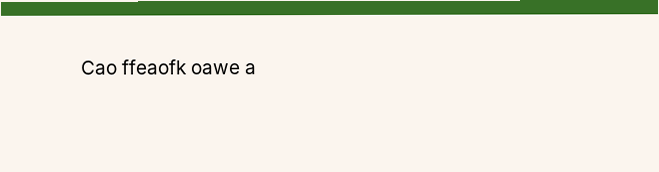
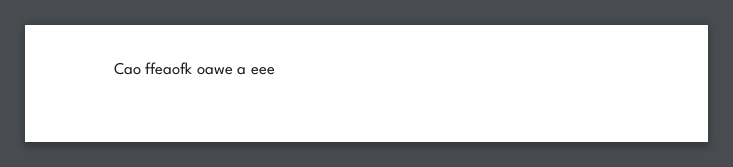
- Cao ffeaofk oawe a
+ Cao ffeaofk oawe a eee

